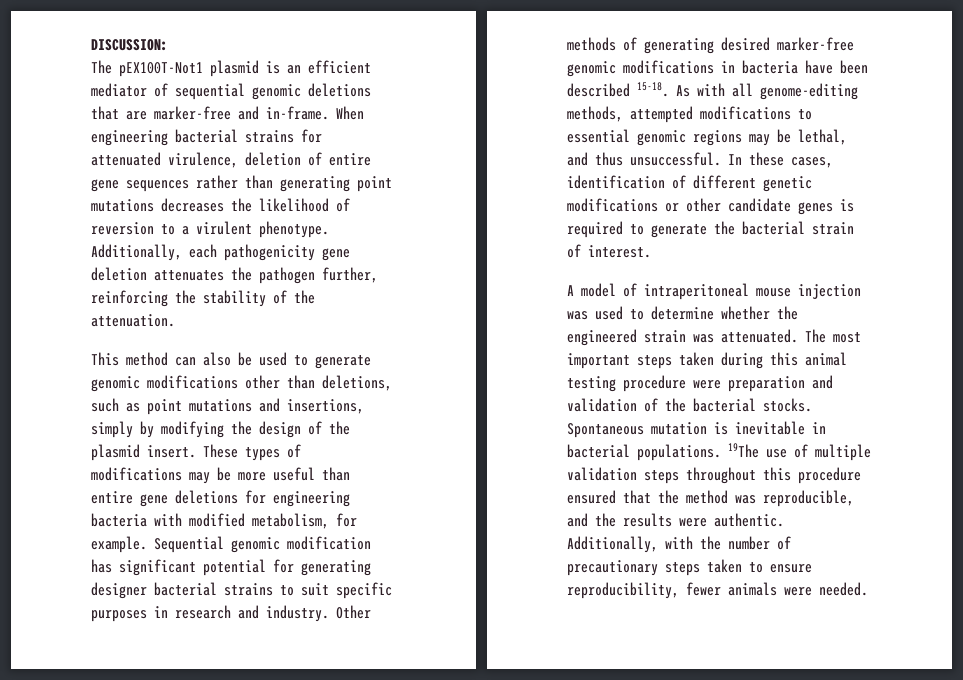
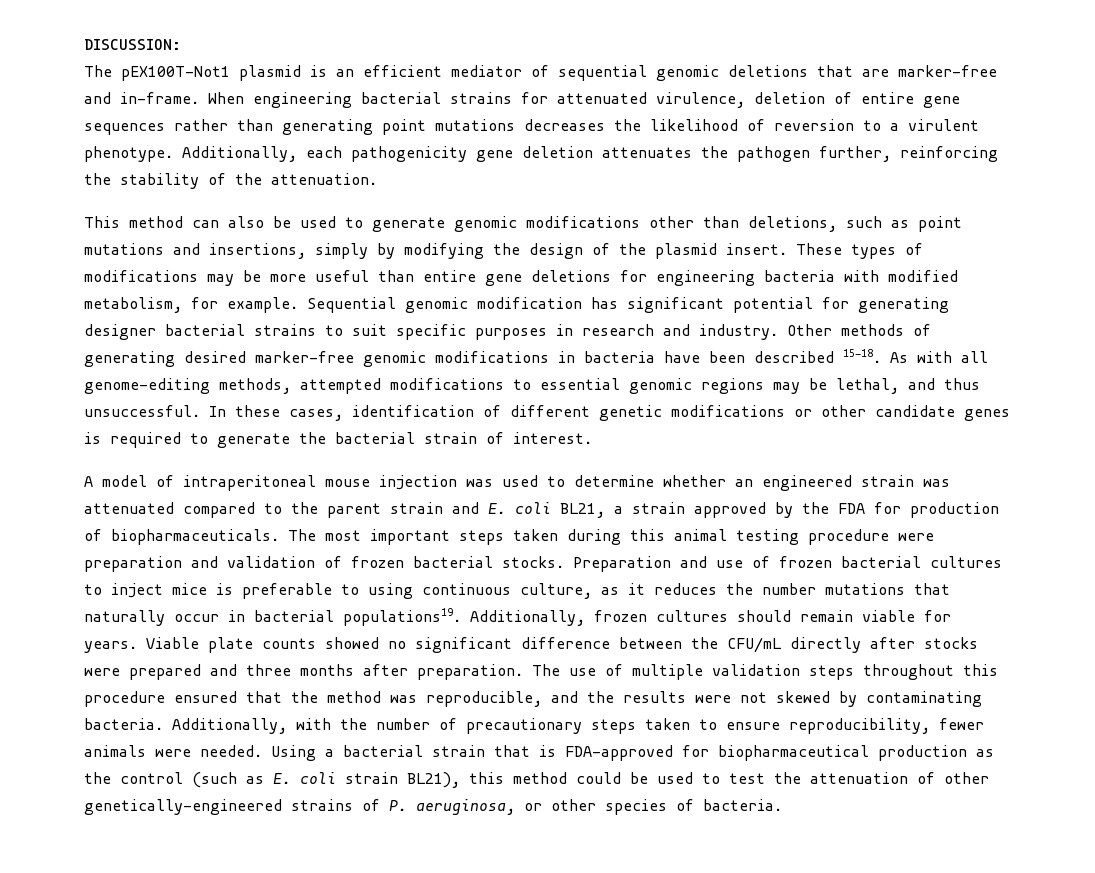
- A model of intraperitoneal mouse injection was used to determine whether the engineered strain was attenuated.
+ A model of intraperitoneal mouse injection was used to determine whether an engineered strain was attenuated compared to the parent strain and E. coli BL21, a strain approved by the FDA for production of biopharmaceuticals.
- The most important steps taken during this animal testing procedure were preparation and validation of the bacterial stocks.
+ The most important steps taken during this animal testing procedure were preparation and validation of frozen bacterial stocks.
- Spontaneous mutation is inevitable in bacterial populations. 19The use of multiple validation steps throughout this procedure ensured that the method was reproducible, and the results were authentic.
+ Preparation and use of frozen bacterial cultures to inject mice is preferable to using continuous culture, as it reduces the number mutations that naturally occur in bacterial populations19. Additionally, frozen cultures should remain viable for years. Viable plate counts showed no significant difference between the CFU/mL directly after stocks were prepared and three months after preparation. The use of multiple validation steps throughout this procedure ensured that the method was reproducible, and the results were not skewed by contaminating bacteria.
+ Using a bacterial strain that is FDA-approved for biopharmaceutical production as the control (such as E. coli strain BL21), this method could be used to test the attenuation of other genetically-engineered strains of P. aeruginosa, or other species of bacteria.

